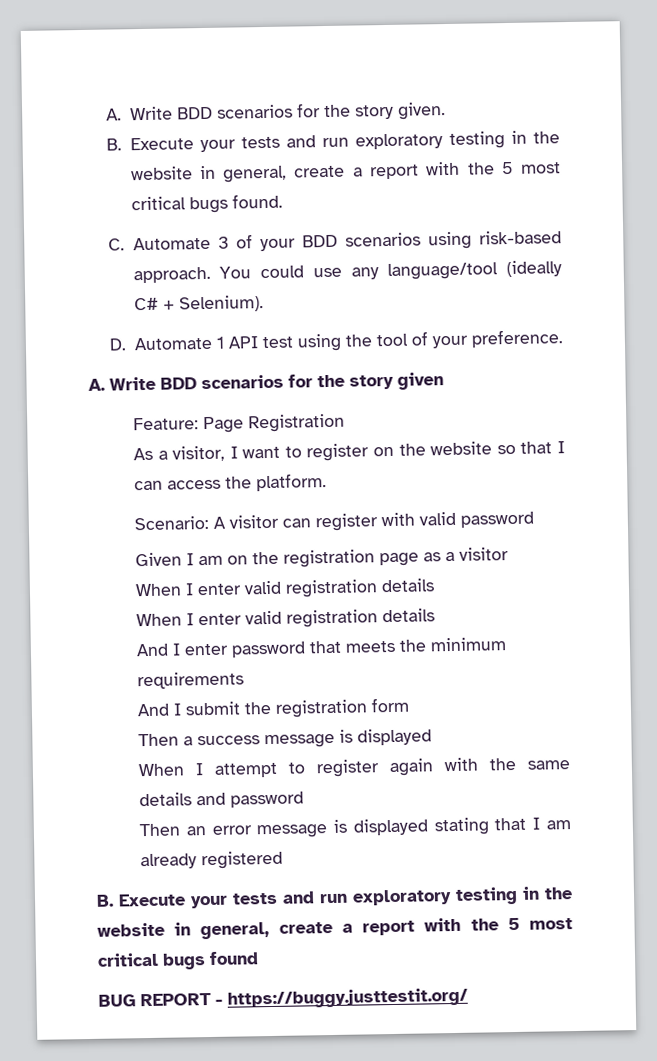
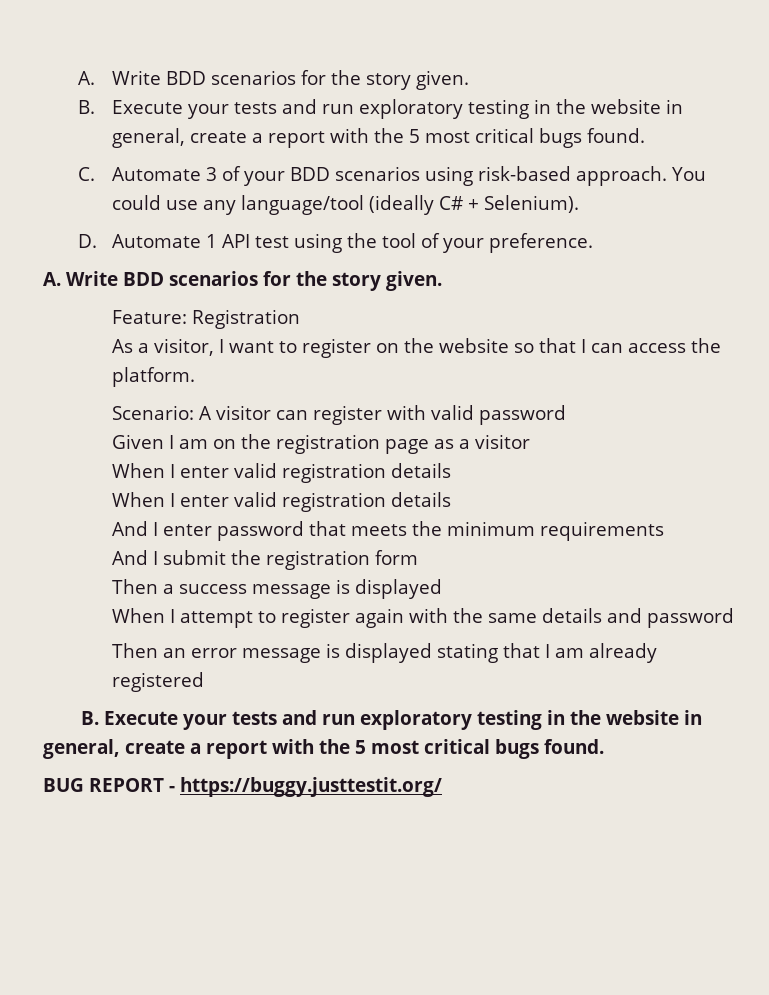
  D. Automate 1 API test using the tool of your preference.
- A. Write BDD scenarios for the story given
+ A. Write BDD scenarios for the story given.
- Feature: Page Registration
+ Feature: Registration
  Then an error message is displayed stating that I am already registered
- B. Execute your tests and run exploratory testing in the website in general, create a report with the 5 most critical bugs found
+ B. Execute your tests and run exploratory testing in the website in general, create a report with the 5 most critical bugs found.

